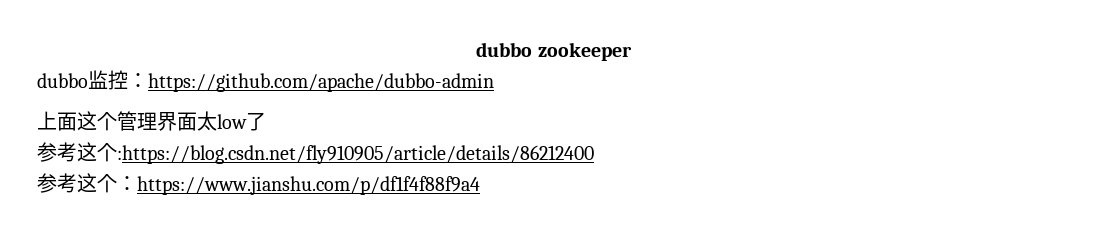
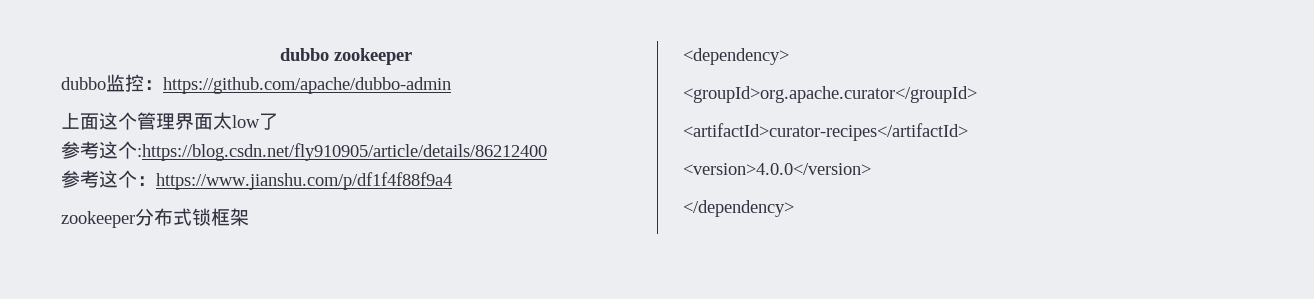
+ zookeeper分布式锁框架
+ <dependency>
+ <groupId>org.apache.curator</groupId>
+ <artifactId>curator-recipes</artifactId>
+ <version>4.0.0</version>
+ </dependency>

